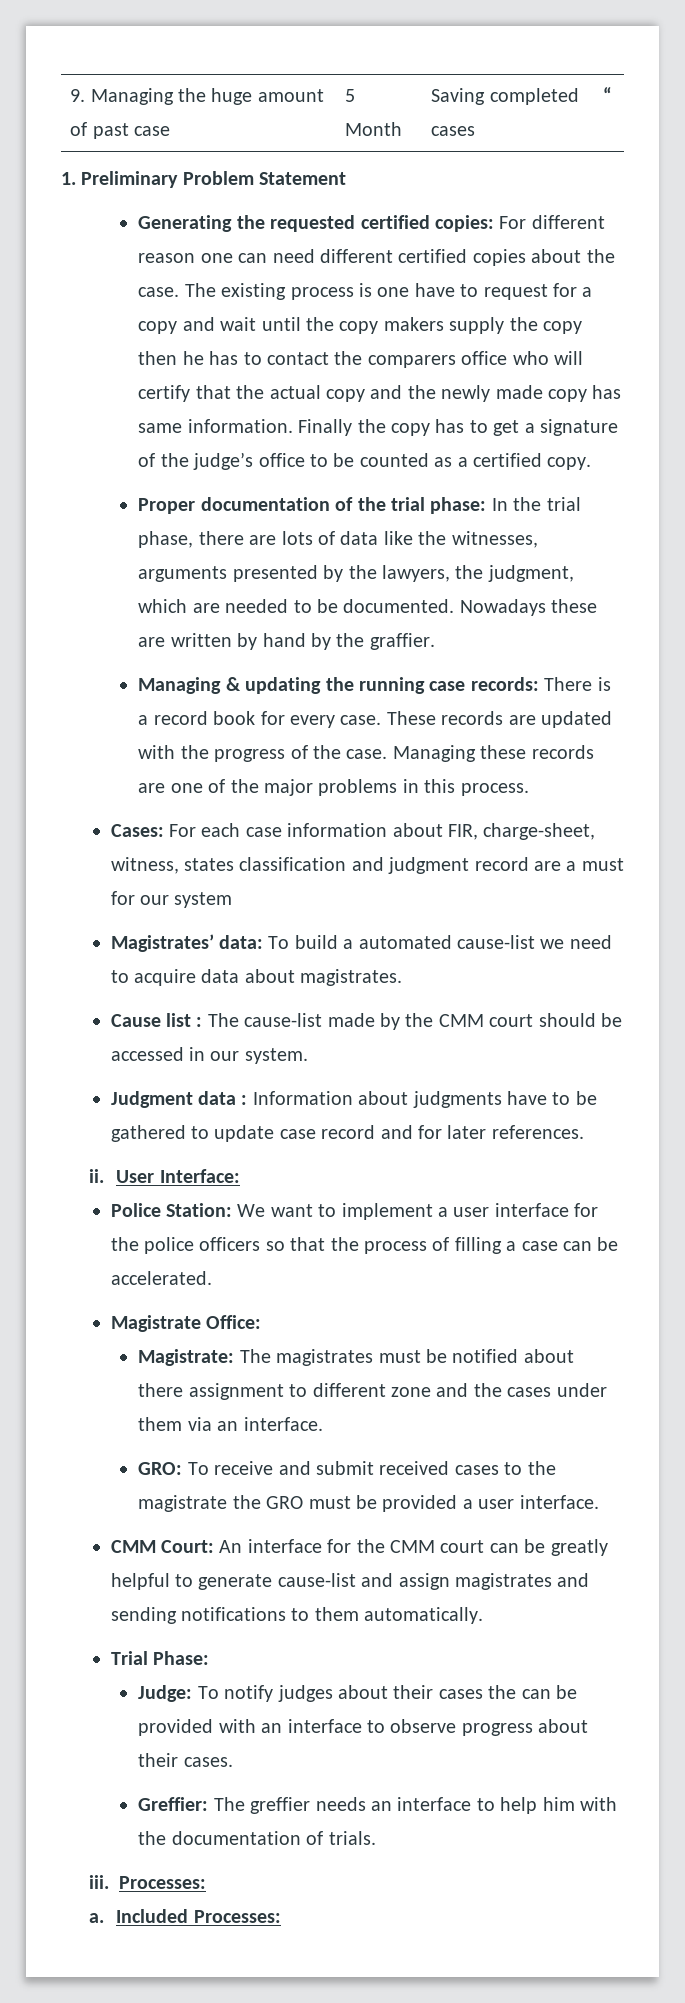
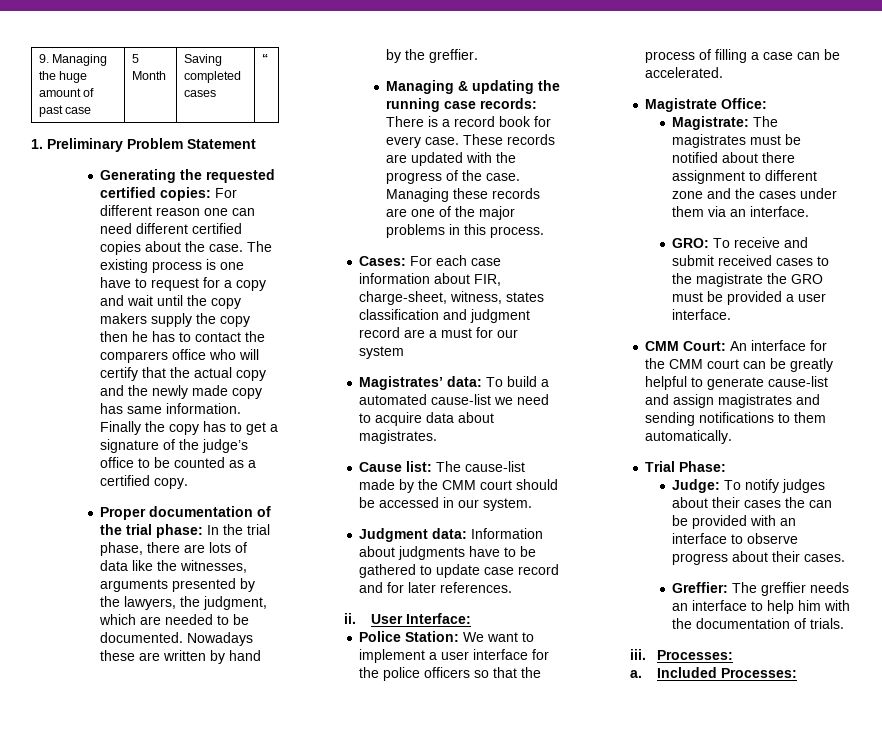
- Nowadays these are written by hand by the graffier.
+ Nowadays these are written by hand by the greffier.
- Cause list : The cause-list made by the CMM court should be accessed in our system.
+ Cause list: The cause-list made by the CMM court should be accessed in our system.
- Judgment data : Information about judgments have to be gathered to update case record and for later references.
+ Judgment data: Information about judgments have to be gathered to update case record and for later references.

